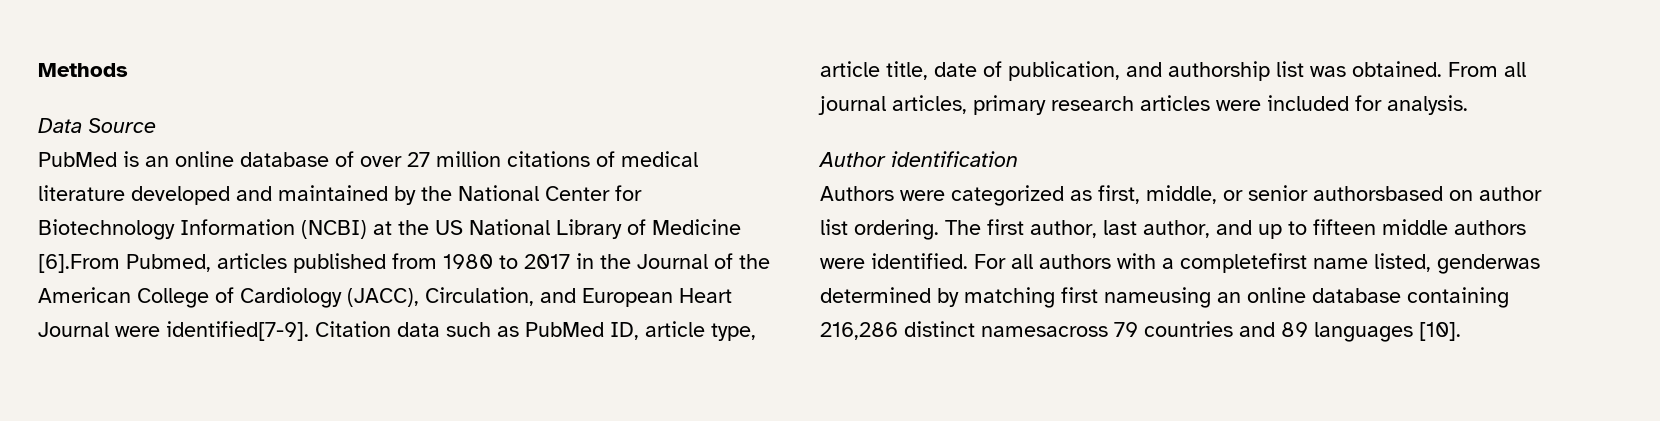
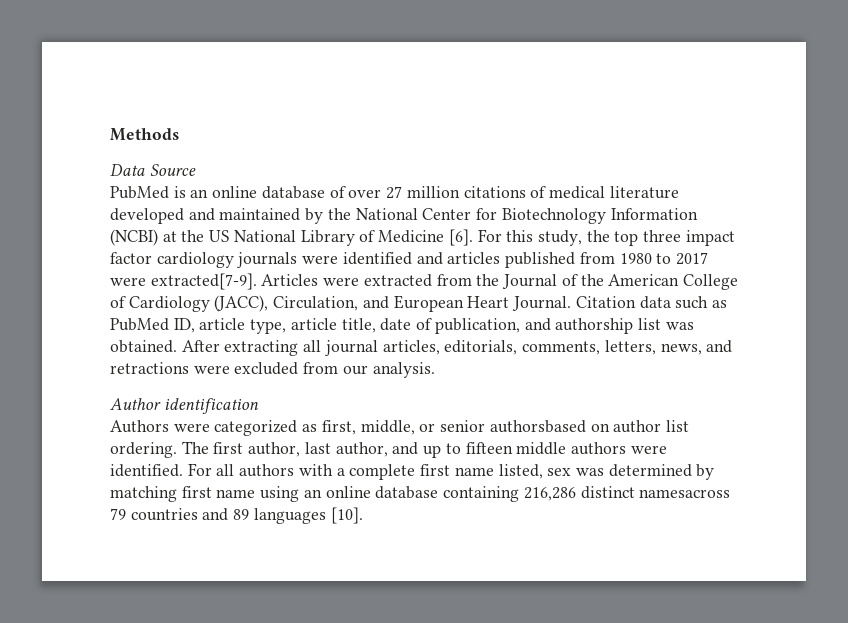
- PubMed is an online database of over 27 million citations of medical literature developed and maintained by the National Center for Biotechnology Information (NCBI) at the US National Library of Medicine [6].From Pubmed, articles published from 1980 to 2017 in the Journal of the American College of Cardiology (JACC), Circulation, and European Heart Journal were identified[7-9].
+ PubMed is an online database of over 27 million citations of medical literature developed and maintained by the National Center for Biotechnology Information (NCBI) at the US National Library of Medicine [6]. For this study, the top three impact factor cardiology journals were identified and articles published from 1980 to 2017 were extracted[7-9]. Articles were extracted from the Journal of the American College of Cardiology (JACC), Circulation, and European Heart Journal.
- From all journal articles, primary research articles were included for analysis.
+ After extracting all journal articles, editorials, comments, letters, news, and retractions were excluded from our analysis.
- For all authors with a completefirst name listed, genderwas determined by matching first nameusing an online database containing 216,286 distinct namesacross 79 countries and 89 languages [10].
+ For all authors with a complete first name listed, sex was determined by matching first name using an online database containing 216,286 distinct namesacross 79 countries and 89 languages [10].

